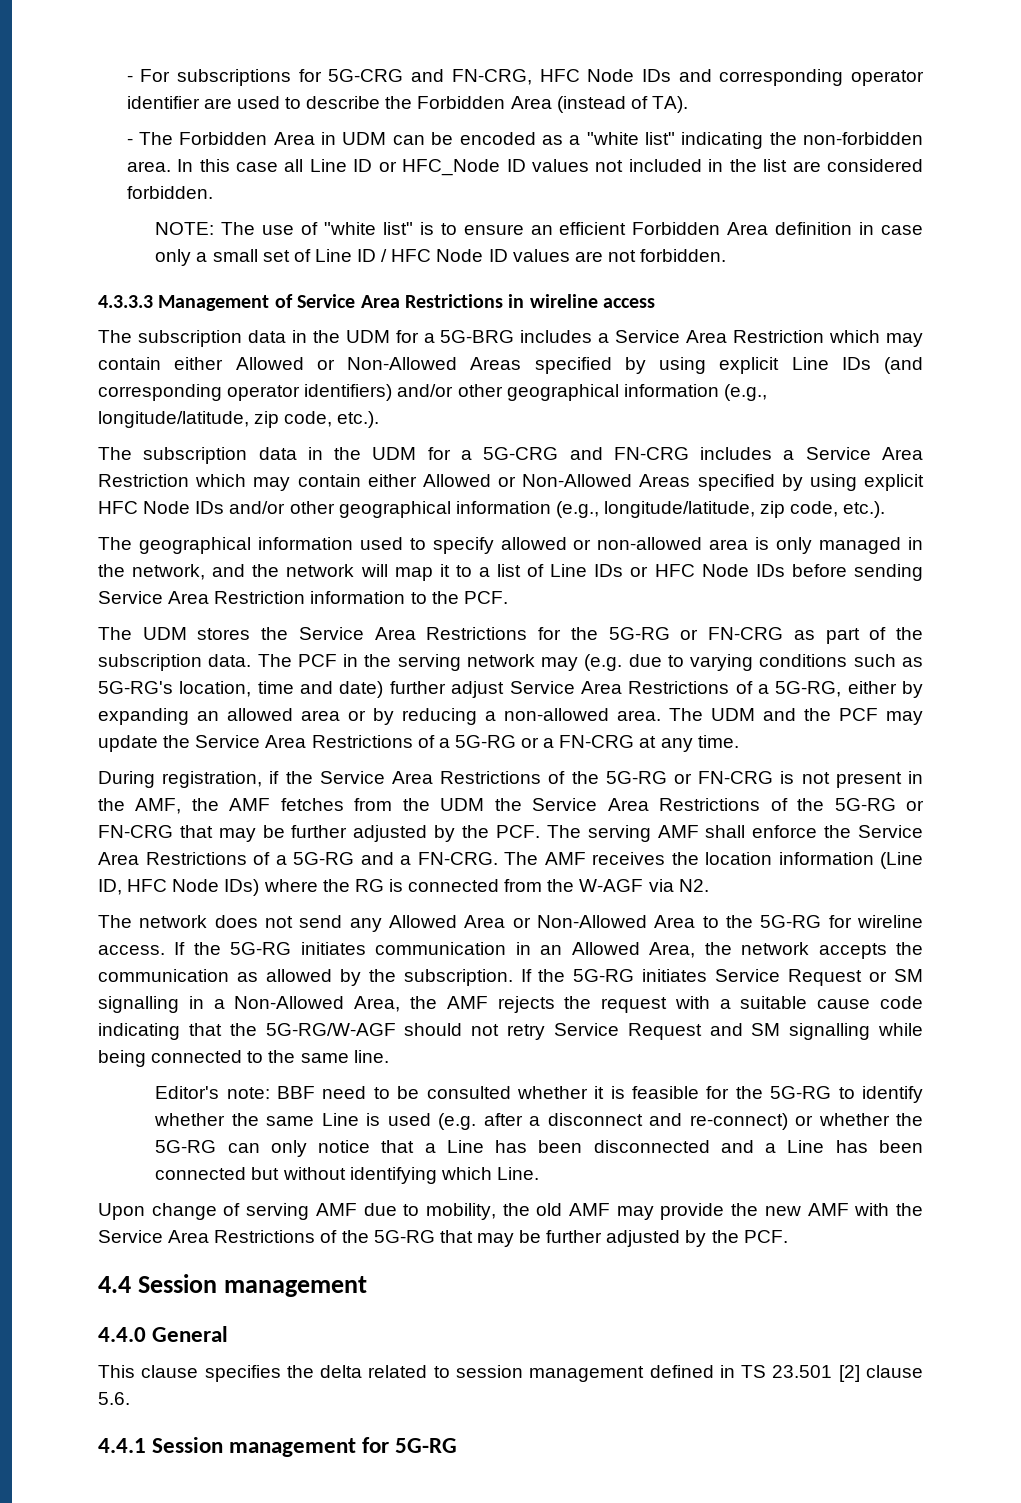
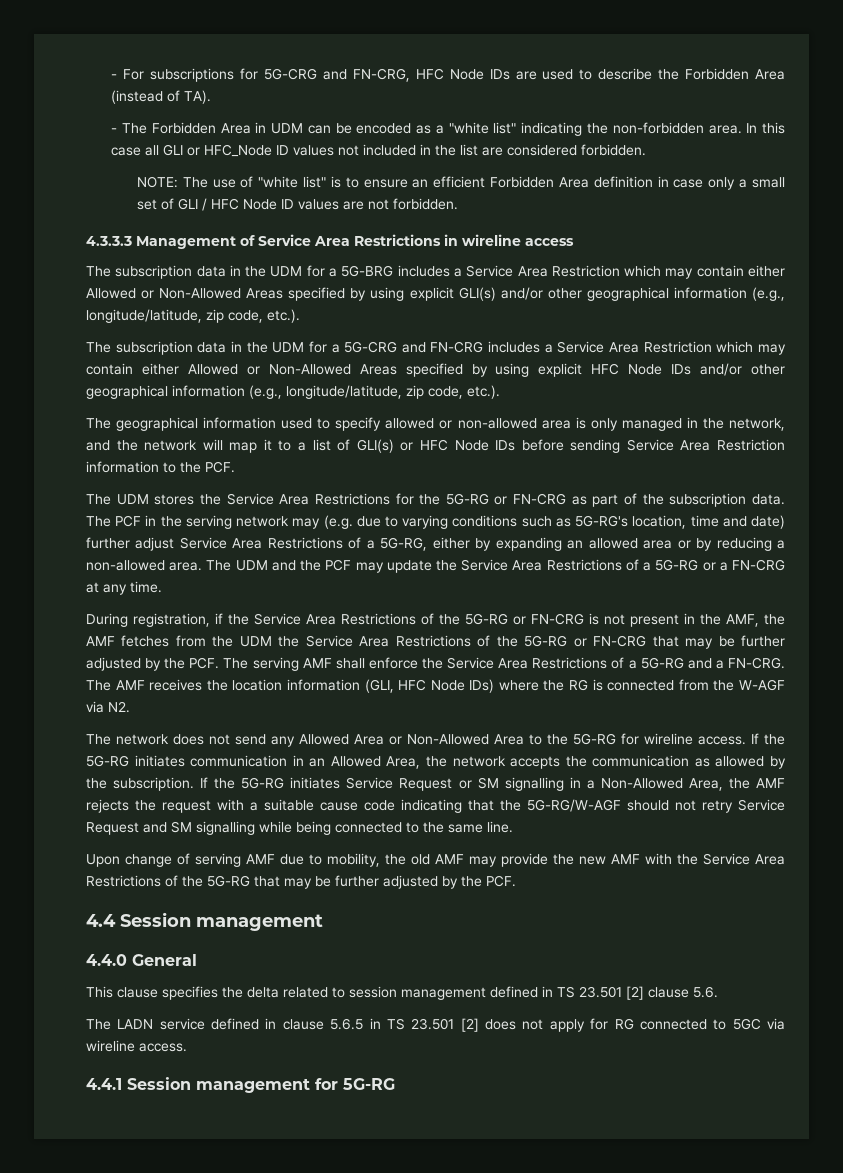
- - For subscriptions for 5G-CRG and FN-CRG, HFC Node IDs and corresponding operator identifier are used to describe the Forbidden Area (instead of TA).
+ - For subscriptions for 5G-CRG and FN-CRG, HFC Node IDs are used to describe the Forbidden Area (instead of TA).
- In this case all Line ID or HFC_Node ID values not included in the list are considered forbidden.
+ In this case all GLI or HFC_Node ID values not included in the list are considered forbidden.
- NOTE: The use of "white list" is to ensure an efficient Forbidden Area definition in case only a small set of Line ID / HFC Node ID values are not forbidden.
+ NOTE: The use of "white list" is to ensure an efficient Forbidden Area definition in case only a small set of GLI / HFC Node ID values are not forbidden.
- The subscription data in the UDM for a 5G-BRG includes a Service Area Restriction which may contain either Allowed or Non-Allowed Areas specified by using explicit Line IDs (and corresponding operator identifiers) and/or other geographical information (e.g., longitude/latitude, zip code, etc.).
+ The subscription data in the UDM for a 5G-BRG includes a Service Area Restriction which may contain either Allowed or Non-Allowed Areas specified by using explicit GLI(s) and/or other geographical information (e.g., longitude/latitude, zip code, etc.).
- The geographical information used to specify allowed or non-allowed area is only managed in the network, and the network will map it to a list of Line IDs or HFC Node IDs before sending Service Area Restriction information to the PCF.
+ The geographical information used to specify allowed or non-allowed area is only managed in the network, and the network will map it to a list of GLI(s) or HFC Node IDs before sending Service Area Restriction information to the PCF.
- The AMF receives the location information (Line ID, HFC Node IDs) where the RG is connected from the W-AGF via N2.
+ The AMF receives the location information (GLI, HFC Node IDs) where the RG is connected from the W-AGF via N2.
- Editor's note: BBF need to be consulted whether it is feasible for the 5G-RG to identify whether the same Line is used (e.g. after a disconnect and re-connect) or whether the 5G-RG can only notice that a Line has been disconnected and a Line has been connected but without identifying which Line.
+ The LADN service defined in clause 5.6.5 in TS 23.501 [2] does not apply for RG connected to 5GC via wireline access.

